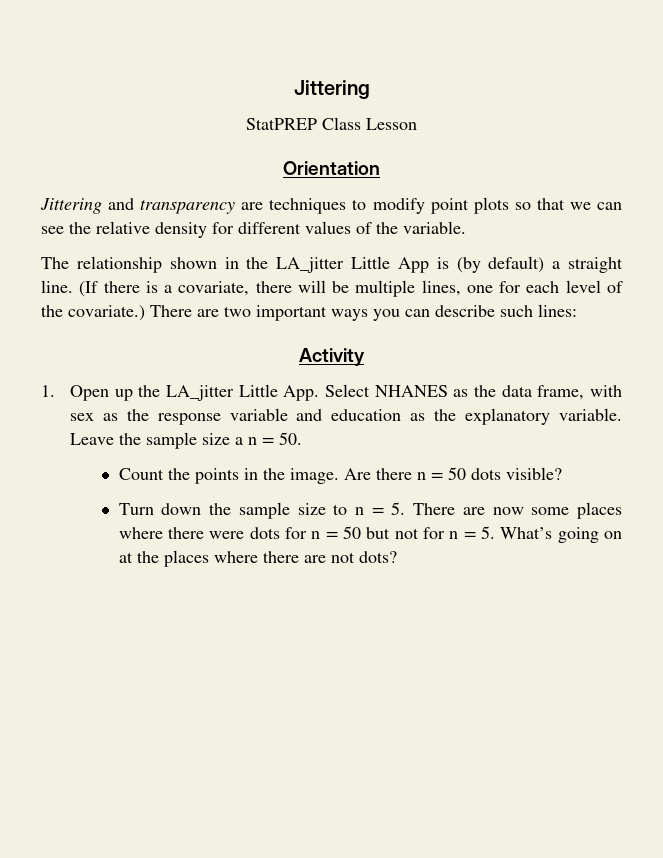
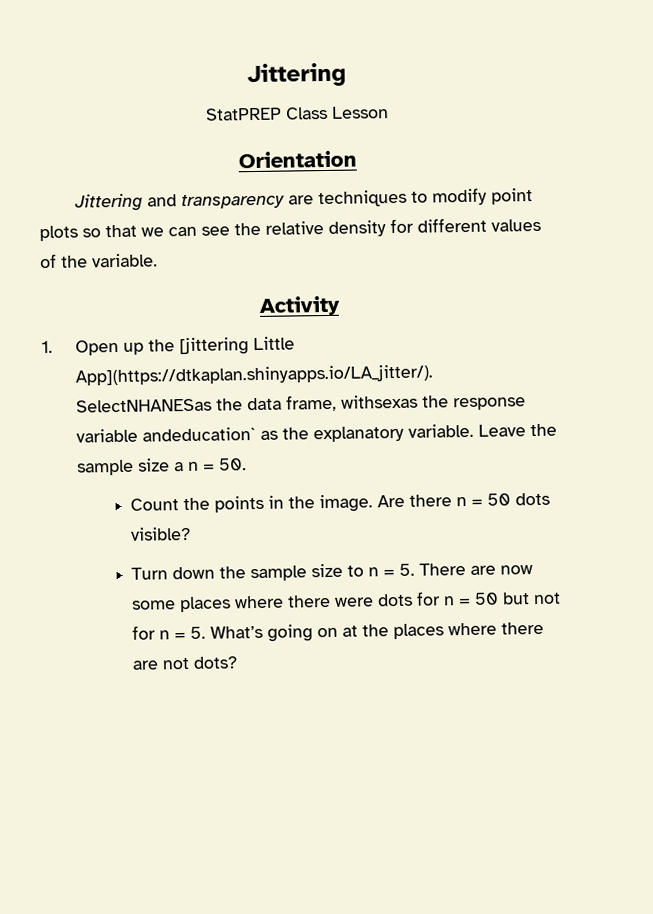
- The relationship shown in the LA_jitter Little App is (by default) a straight line. (If there is a covariate, there will be multiple lines, one for each level of the covariate.) There are two important ways you can describe such lines:
- 1. Open up the LA_jitter Little App. Select NHANES as the data frame, with sex as the response variable and education as the explanatory variable.
+ 1. Open up the [jittering Little App](https://dtkaplan.shinyapps.io/LA_jitter/). SelectNHANESas the data frame, withsexas the response variable andeducation` as the explanatory variable.

